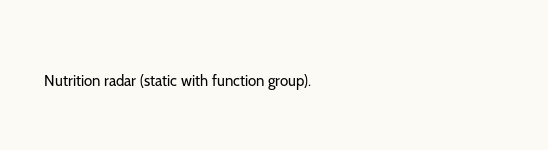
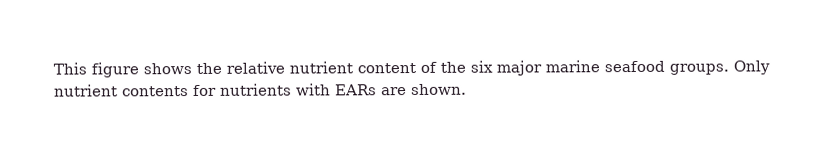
- Nutrition radar (static with function group).
+ This figure shows the relative nutrient content of the six major marine seafood groups. Only nutrient contents for nutrients with EARs are shown.

